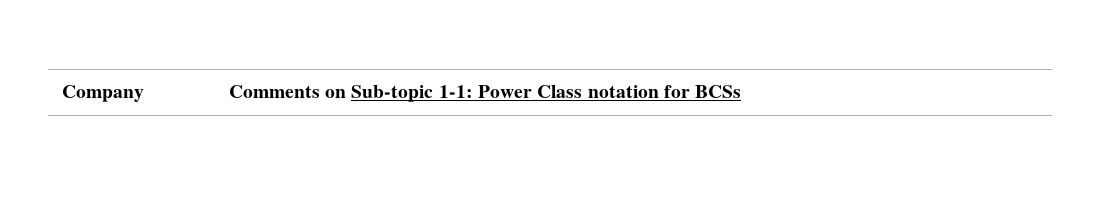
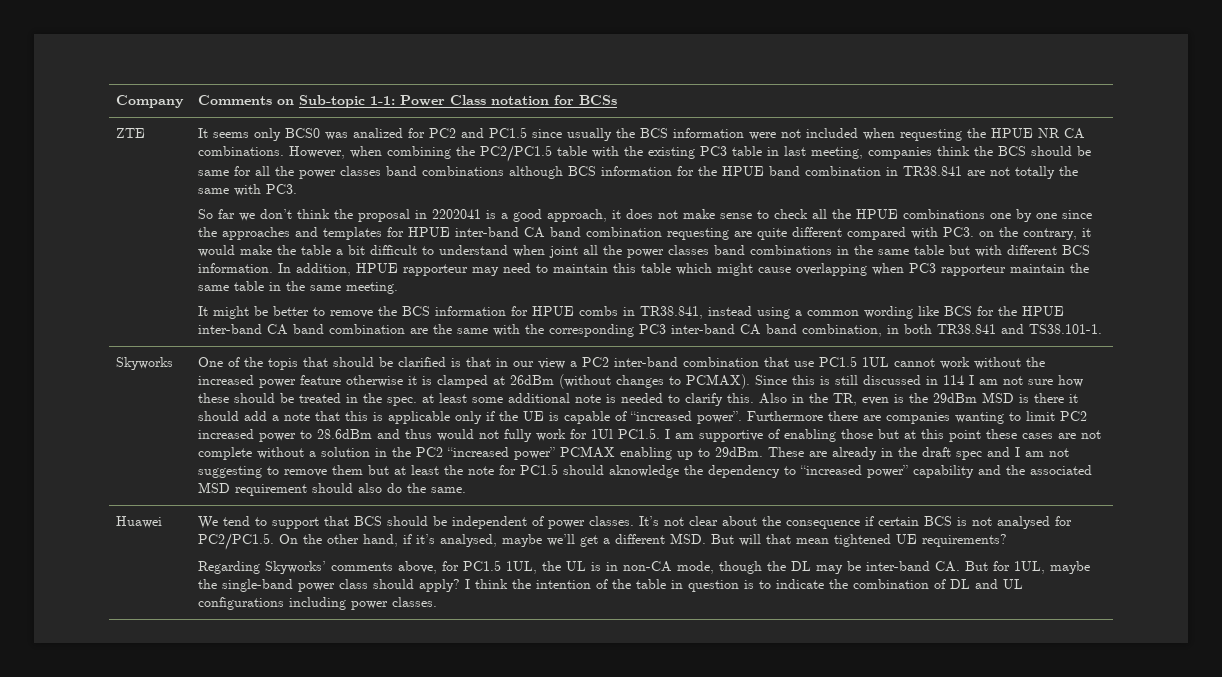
+ ZTE | It seems only BCS0 was analized for PC2 and PC1.5 since usually the BCS information were not included when requesting the HPUE NR CA combinations. However, when combining the PC2/PC1.5 table with the existing PC3 table in last meeting, companies think the BCS should be same for all the power classes band combinations although BCS information for the HPUE band combination in TR38.841 are not totally the same with PC3.
+ So far we don’t think the proposal in 2202041 is a good approach, it does not make sense to check all the HPUE combinations one by one since the approaches and templates for HPUE inter-band CA band combination requesting are quite different compared with PC3. on the contrary, it would make the table a bit difficult to understand when joint all the power classes band combinations in the same table but with different BCS information. In addition, HPUE rapporteur may need to maintain this table which might cause overlapping when PC3 rapporteur maintain the same table in the same meeting.
+ It might be better to remove the BCS information for HPUE combs in TR38.841, instead using a common wording like BCS for the HPUE inter-band CA band combination are the same with the corresponding PC3 inter-band CA band combination, in both TR38.841 and TS38.101-1.
+ Skyworks | One of the topis that should be clarified is that in our view a PC2 inter-band combination that use PC1.5 1UL cannot work without the increased power feature otherwise it is clamped at 26dBm (without changes to PCMAX). Since this is still discussed in 114 I am not sure how these should be treated in the spec. at least some additional note is needed to clarify this. Also in the TR, even is the 29dBm MSD is there it should add a note that this is applicable only if the UE is capable of “increased power”. Furthermore there are companies wanting to limit PC2 increased power to 28.6dBm and thus would not fully work for 1Ul PC1.5. I am supportive of enabling those but at this point these cases are not complete without a solution in the PC2 “increased power” PCMAX enabling up to 29dBm. These are already in the draft spec and I am not suggesting to remove them but at least the note for PC1.5 should aknowledge the dependency to “increased power” capability and the associated MSD requirement should also do the same.
+ Huawei | We tend to support that BCS should be independent of power classes. It’s not clear about the consequence if certain BCS is not analysed for PC2/PC1.5. On the other hand, if it’s analysed, maybe we’ll get a different MSD. But will that mean tightened UE requirements?
+ Regarding Skyworks’ comments above, for PC1.5 1UL, the UL is in non-CA mode, though the DL may be inter-band CA. But for 1UL, maybe the single-band power class should apply? I think the intention of the table in question is to indicate the combination of DL and UL configurations including power classes.

